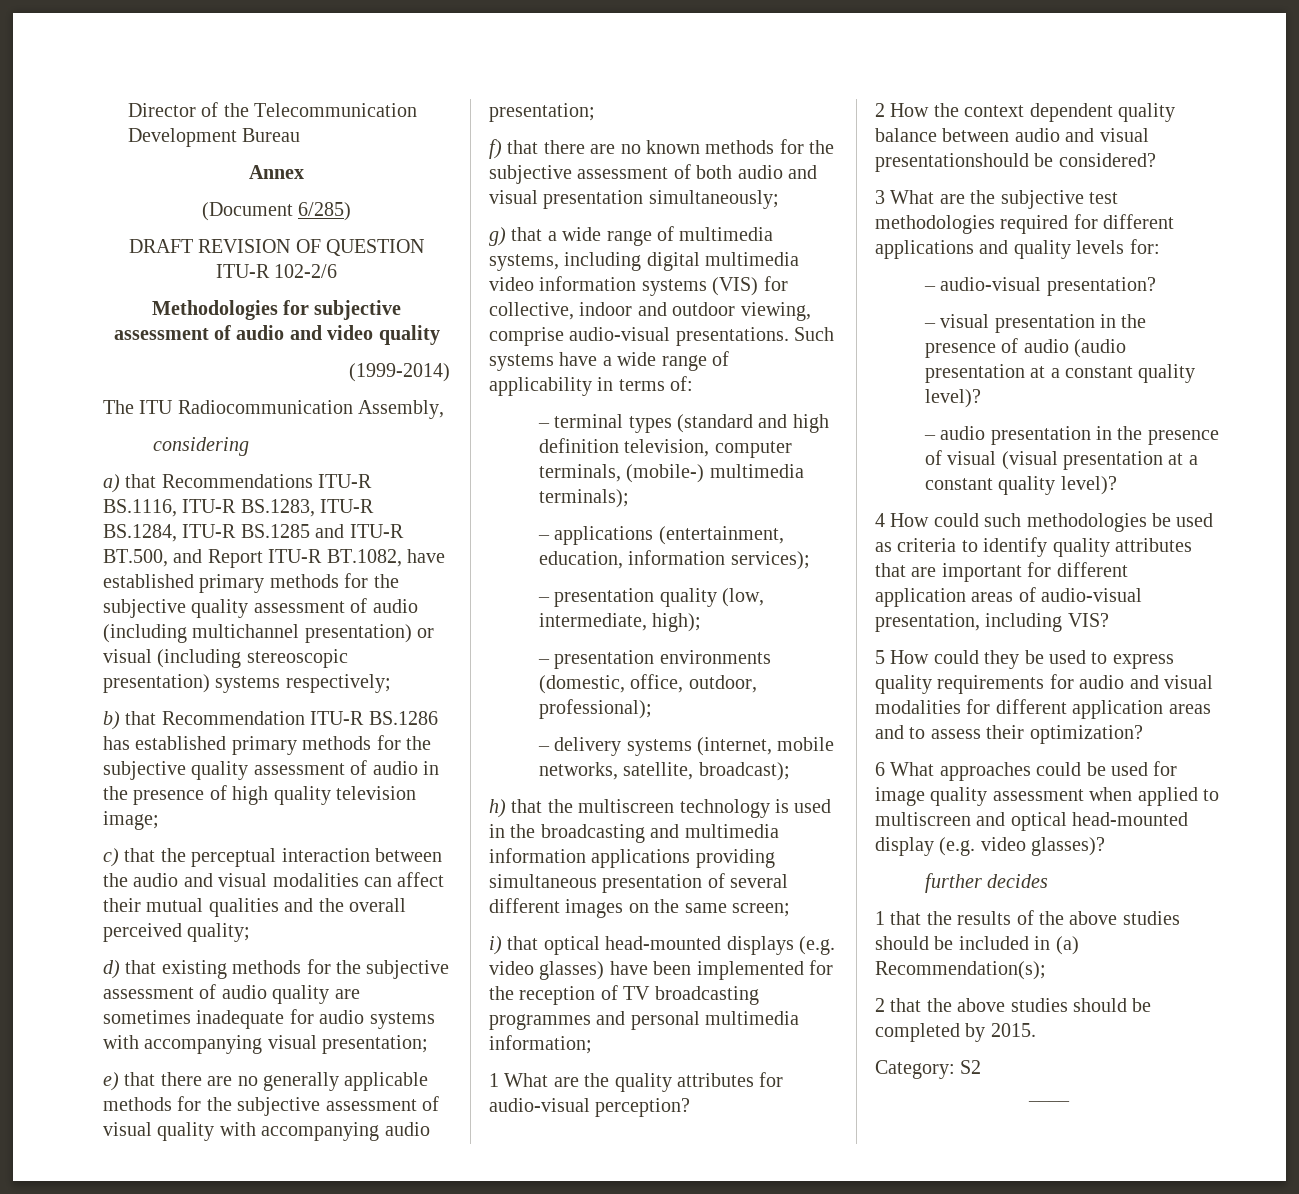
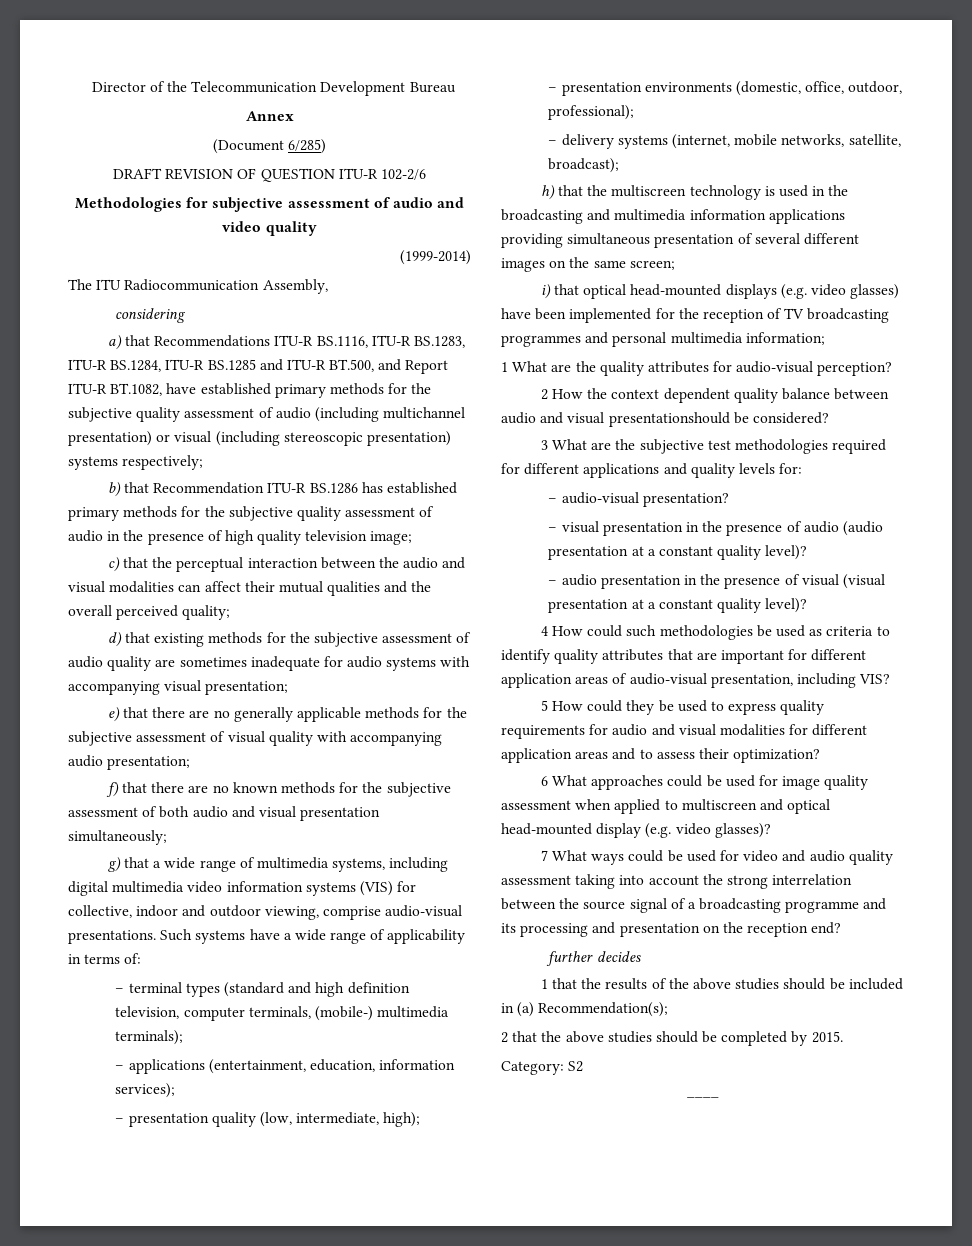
+ 7 What ways could be used for video and audio quality assessment taking into account the strong interrelation between the source signal of a broadcasting programme and its processing and presentation on the reception end?

